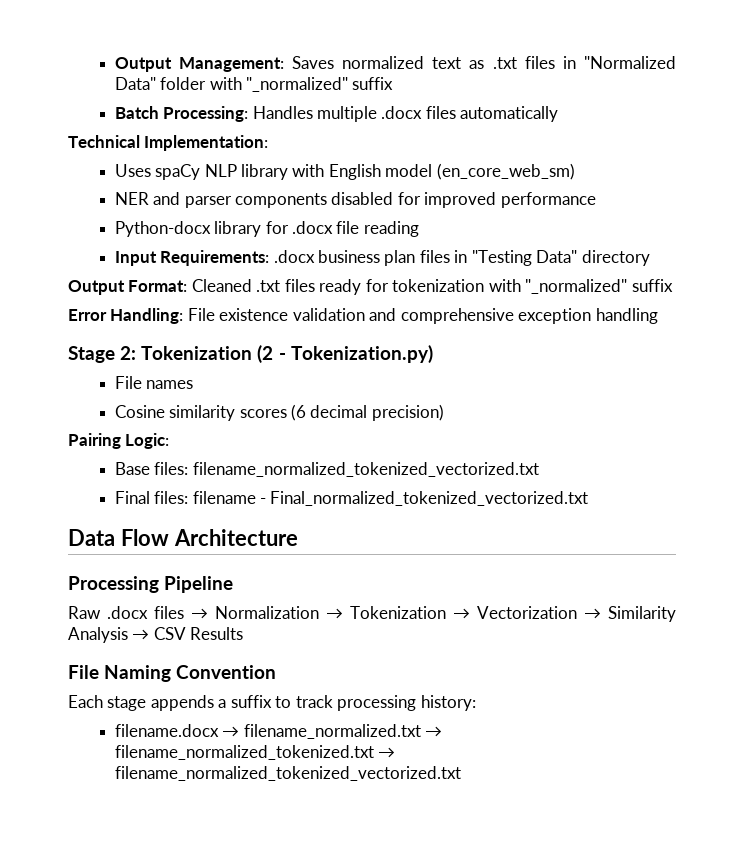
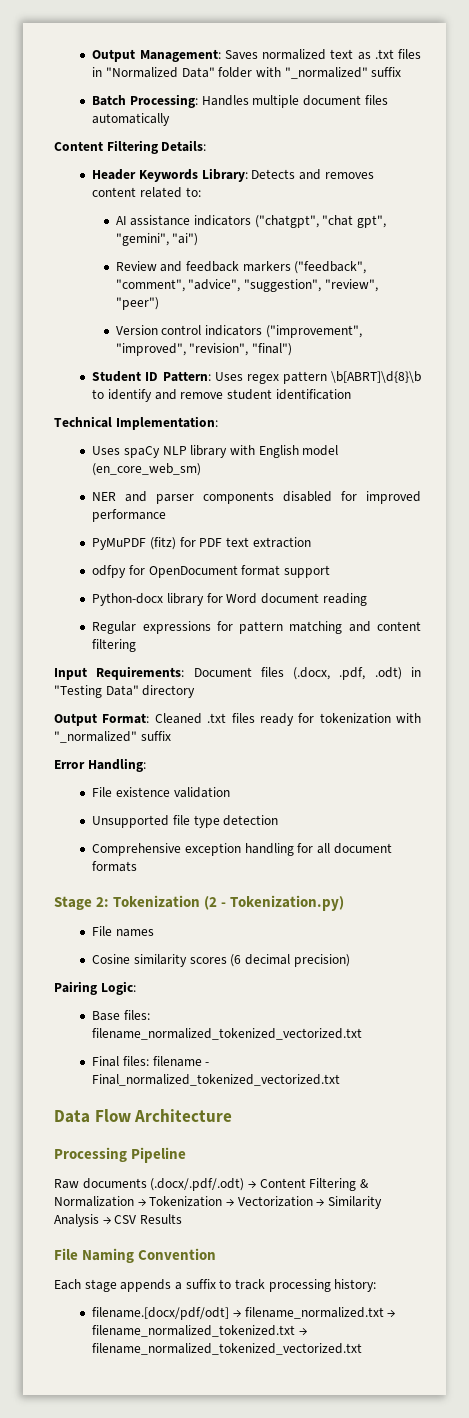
- Batch Processing: Handles multiple .docx files automatically
+ Batch Processing: Handles multiple document files automatically
+ Content Filtering Details:
+ Header Keywords Library: Detects and removes content related to:
+ AI assistance indicators ("chatgpt", "chat gpt", "gemini", "ai")
+ Review and feedback markers ("feedback", "comment", "advice", "suggestion", "review", "peer")
+ Version control indicators ("improvement", "improved", "revision", "final")
+ Student ID Pattern: Uses regex pattern \b[ABRT]\d{8}\b to identify and remove student identification
+ PyMuPDF (fitz) for PDF text extraction
+ odfpy for OpenDocument format support
- Python-docx library for .docx file reading
+ Python-docx library for Word document reading
- Input Requirements: .docx business plan files in "Testing Data" directory
+ Regular expressions for pattern matching and content filtering
+ Input Requirements: Document files (.docx, .pdf, .odt) in "Testing Data" directory
- Error Handling: File existence validation and comprehensive exception handling
+ Error Handling:
+ File existence validation
+ Unsupported file type detection
+ Comprehensive exception handling for all document formats
- Raw .docx files → Normalization → Tokenization → Vectorization → Similarity Analysis → CSV Results
+ Raw documents (.docx/.pdf/.odt) → Content Filtering & Normalization → Tokenization → Vectorization → Similarity Analysis → CSV Results
- filename.docx → filename_normalized.txt → filename_normalized_tokenized.txt → filename_normalized_tokenized_vectorized.txt
+ filename.[docx/pdf/odt] → filename_normalized.txt → filename_normalized_tokenized.txt → filename_normalized_tokenized_vectorized.txt

